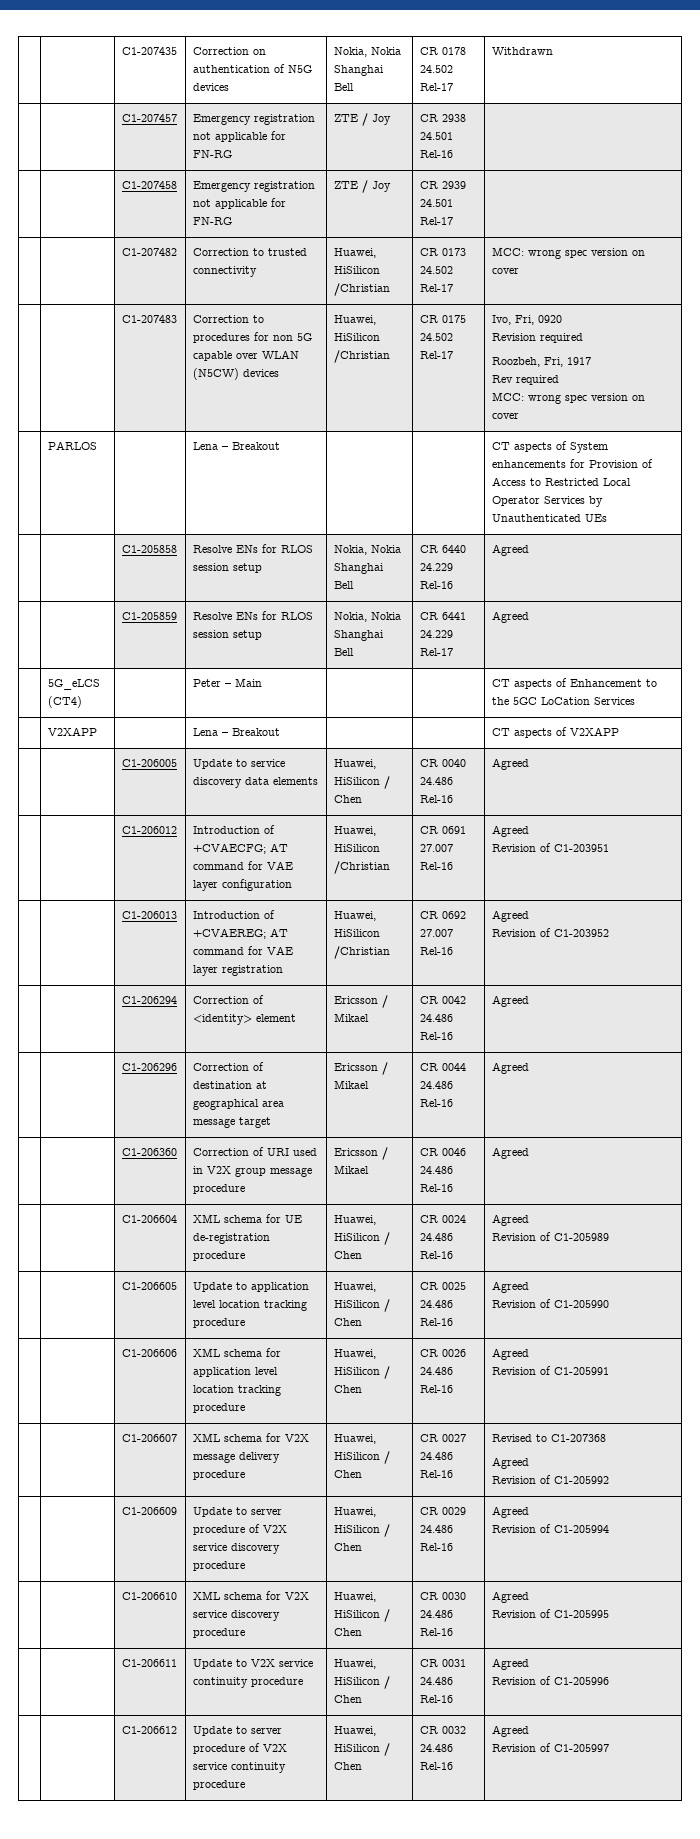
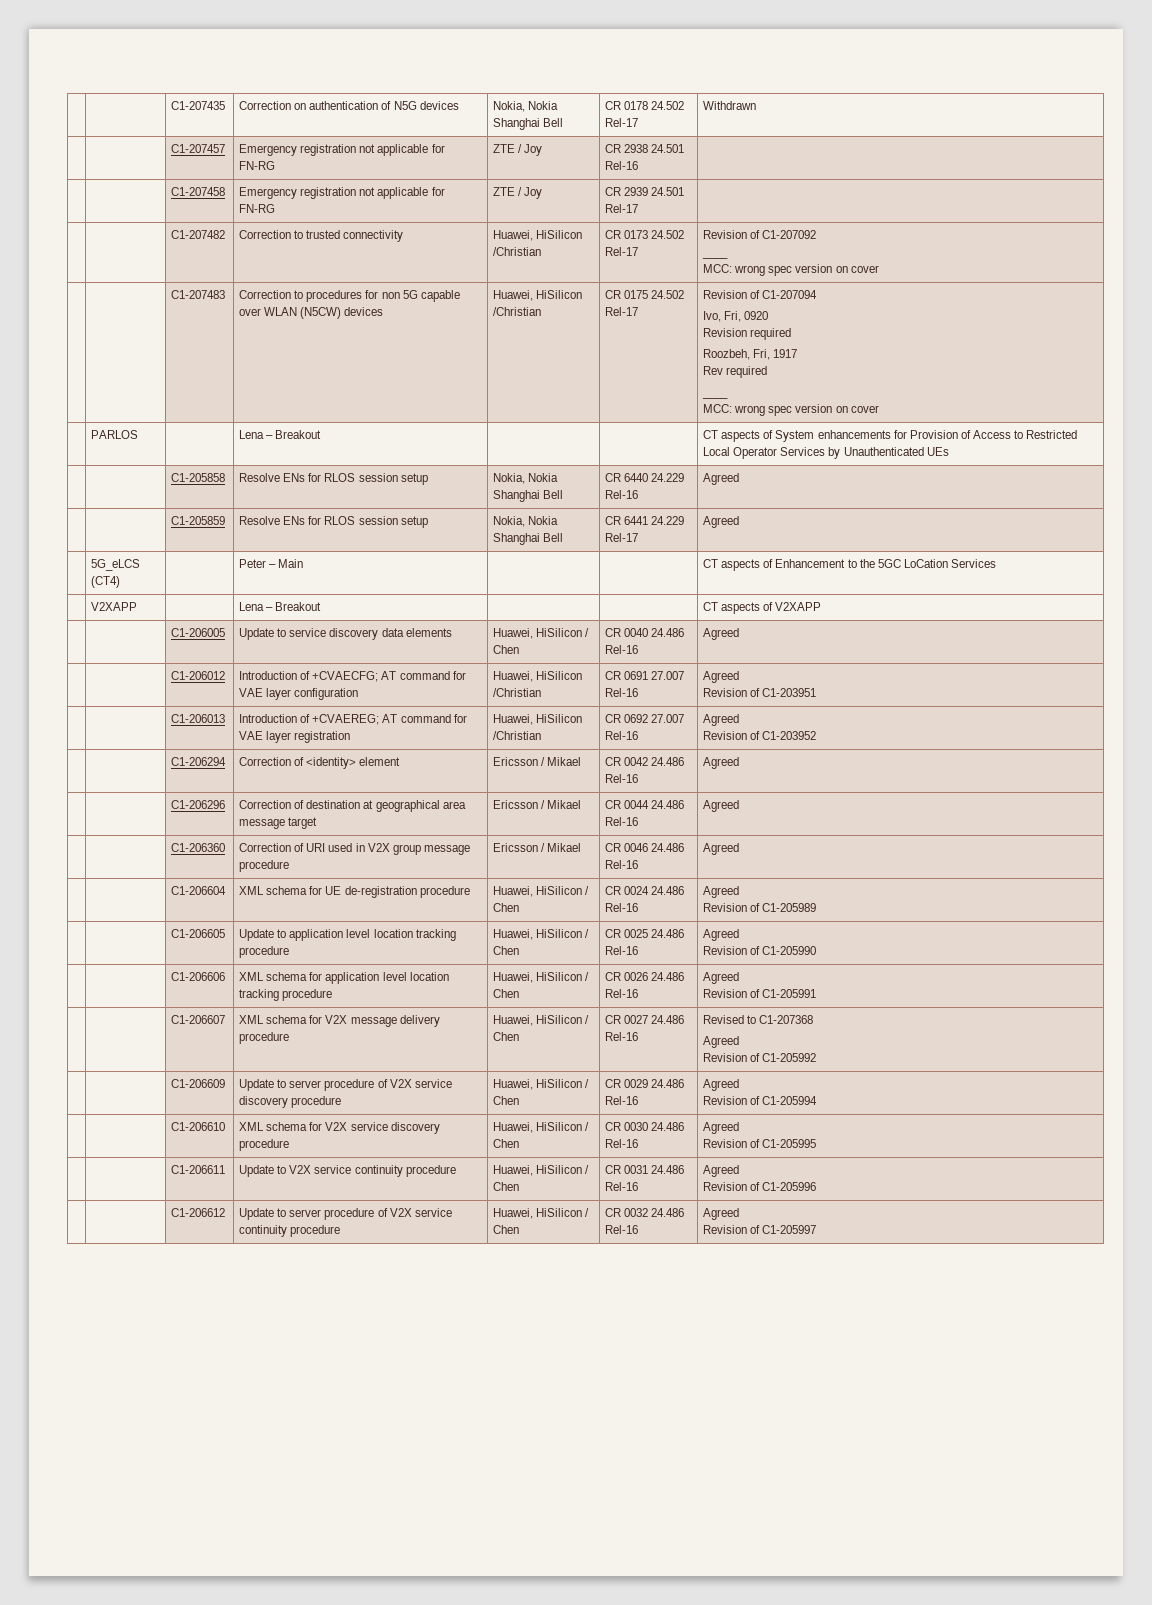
- | | C1-207482 | Correction to trusted connectivity | Huawei, HiSilicon /Christian | CR 0173 24.502 Rel-17 | MCC: wrong spec version on cover
+ | | C1-207482 | Correction to trusted connectivity | Huawei, HiSilicon /Christian | CR 0173 24.502 Rel-17 | Revision of C1-207092
+ ____
+ MCC: wrong spec version on cover
- | | C1-207483 | Correction to procedures for non 5G capable over WLAN (N5CW) devices | Huawei, HiSilicon /Christian | CR 0175 24.502 Rel-17 | Ivo, Fri, 0920
+ | | C1-207483 | Correction to procedures for non 5G capable over WLAN (N5CW) devices | Huawei, HiSilicon /Christian | CR 0175 24.502 Rel-17 | Revision of C1-207094
+ Ivo, Fri, 0920
  Revision required
  Roozbeh, Fri, 1917
  Rev required
+ ____

